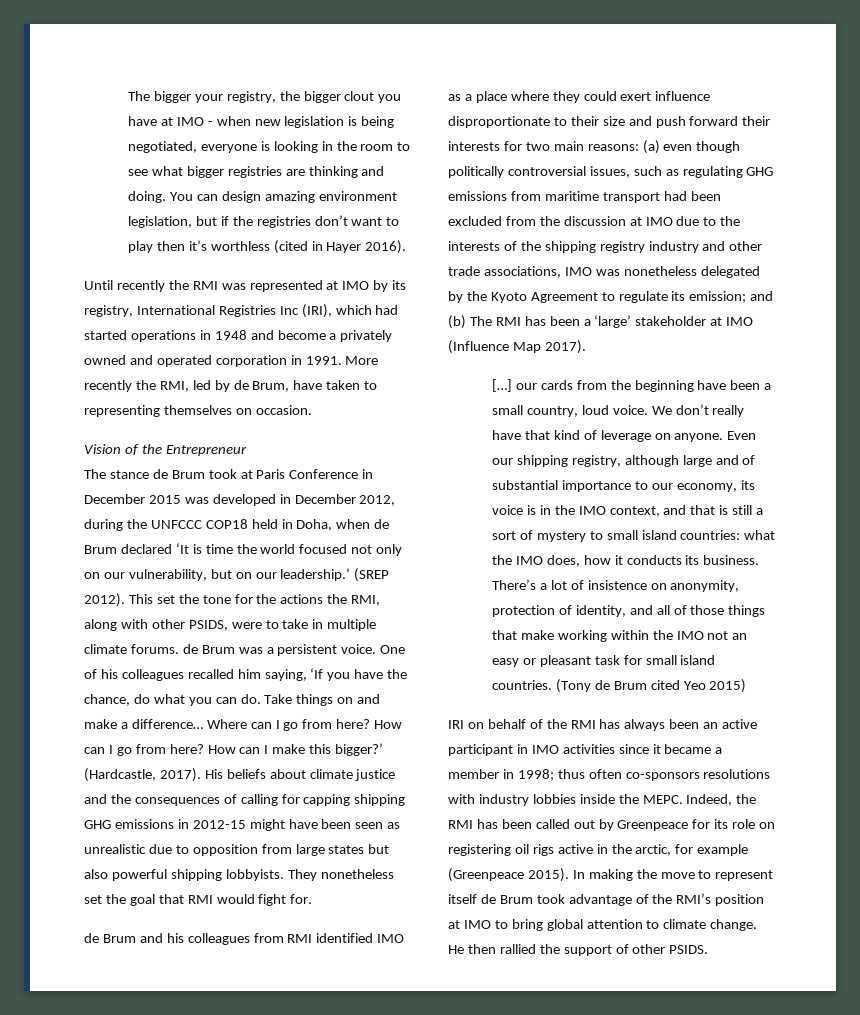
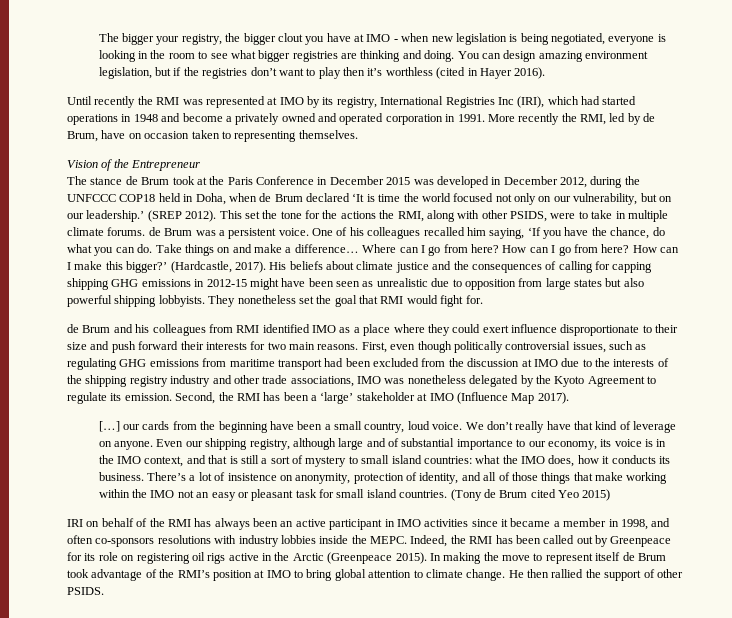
- More recently the RMI, led by de Brum, have taken to representing themselves on occasion.
+ More recently the RMI, led by de Brum, have on occasion taken to representing themselves.
- The stance de Brum took at Paris Conference in December 2015 was developed in December 2012, during the UNFCCC COP18 held in Doha, when de Brum declared ‘It is time the world focused not only on our vulnerability, but on our leadership.’
+ The stance de Brum took at the Paris Conference in December 2015 was developed in December 2012, during the UNFCCC COP18 held in Doha, when de Brum declared ‘It is time the world focused not only on our vulnerability, but on our leadership.’
- de Brum and his colleagues from RMI identified IMO as a place where they could exert influence disproportionate to their size and push forward their interests for two main reasons: (a) even though politically controversial issues, such as regulating GHG emissions from maritime transport had been excluded from the discussion at IMO due to the interests of the shipping registry industry and other trade associations, IMO was nonetheless delegated by the Kyoto Agreement to regulate its emission; and (b) The RMI has been a ‘large’ stakeholder at IMO (Influence Map 2017).
+ de Brum and his colleagues from RMI identified IMO as a place where they could exert influence disproportionate to their size and push forward their interests for two main reasons. First, even though politically controversial issues, such as regulating GHG emissions from maritime transport had been excluded from the discussion at IMO due to the interests of the shipping registry industry and other trade associations, IMO was nonetheless delegated by the Kyoto Agreement to regulate its emission. Second, the RMI has been a ‘large’ stakeholder at IMO (Influence Map 2017).
- IRI on behalf of the RMI has always been an active participant in IMO activities since it became a member in 1998; thus often co-sponsors resolutions with industry lobbies inside the MEPC.
+ IRI on behalf of the RMI has always been an active participant in IMO activities since it became a member in 1998, and often co-sponsors resolutions with industry lobbies inside the MEPC.
- Indeed, the RMI has been called out by Greenpeace for its role on registering oil rigs active in the arctic, for example (Greenpeace 2015).
+ Indeed, the RMI has been called out by Greenpeace for its role on registering oil rigs active in the Arctic (Greenpeace 2015).

